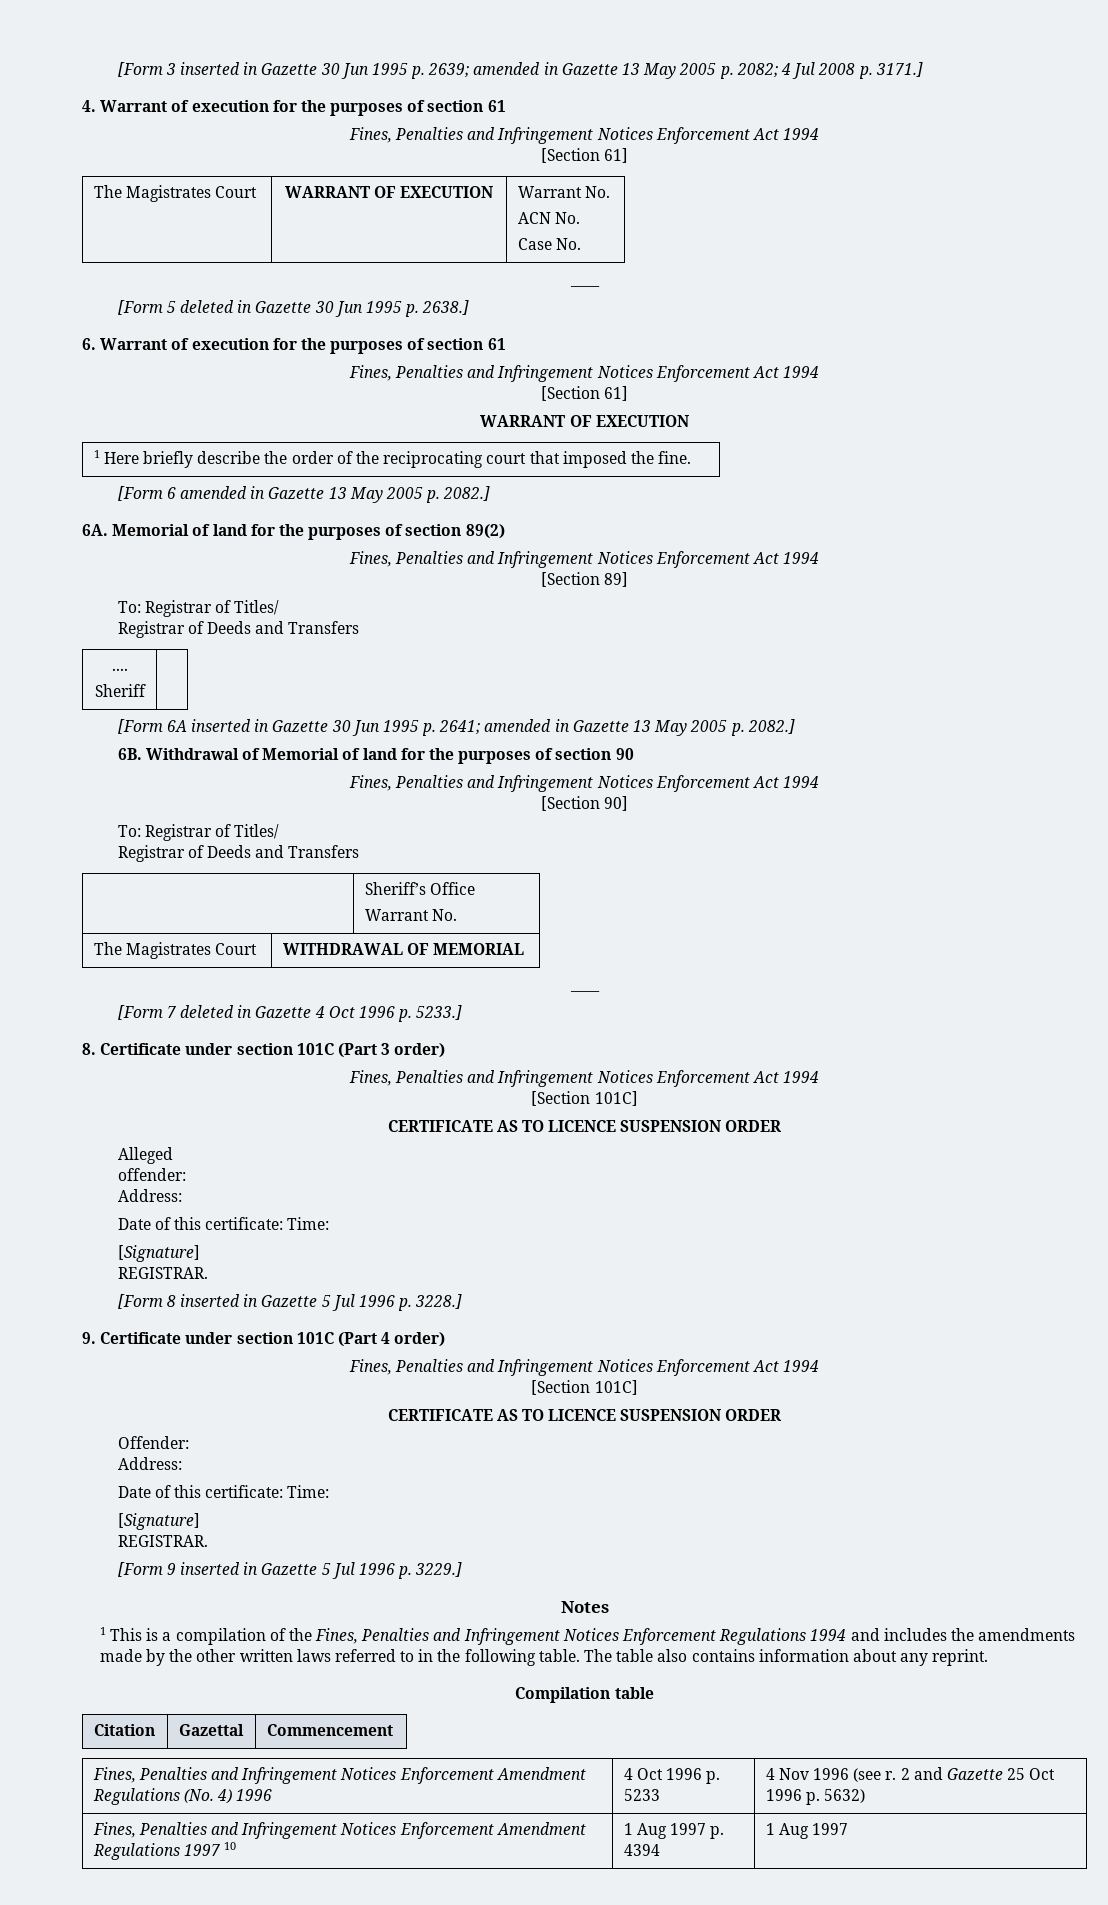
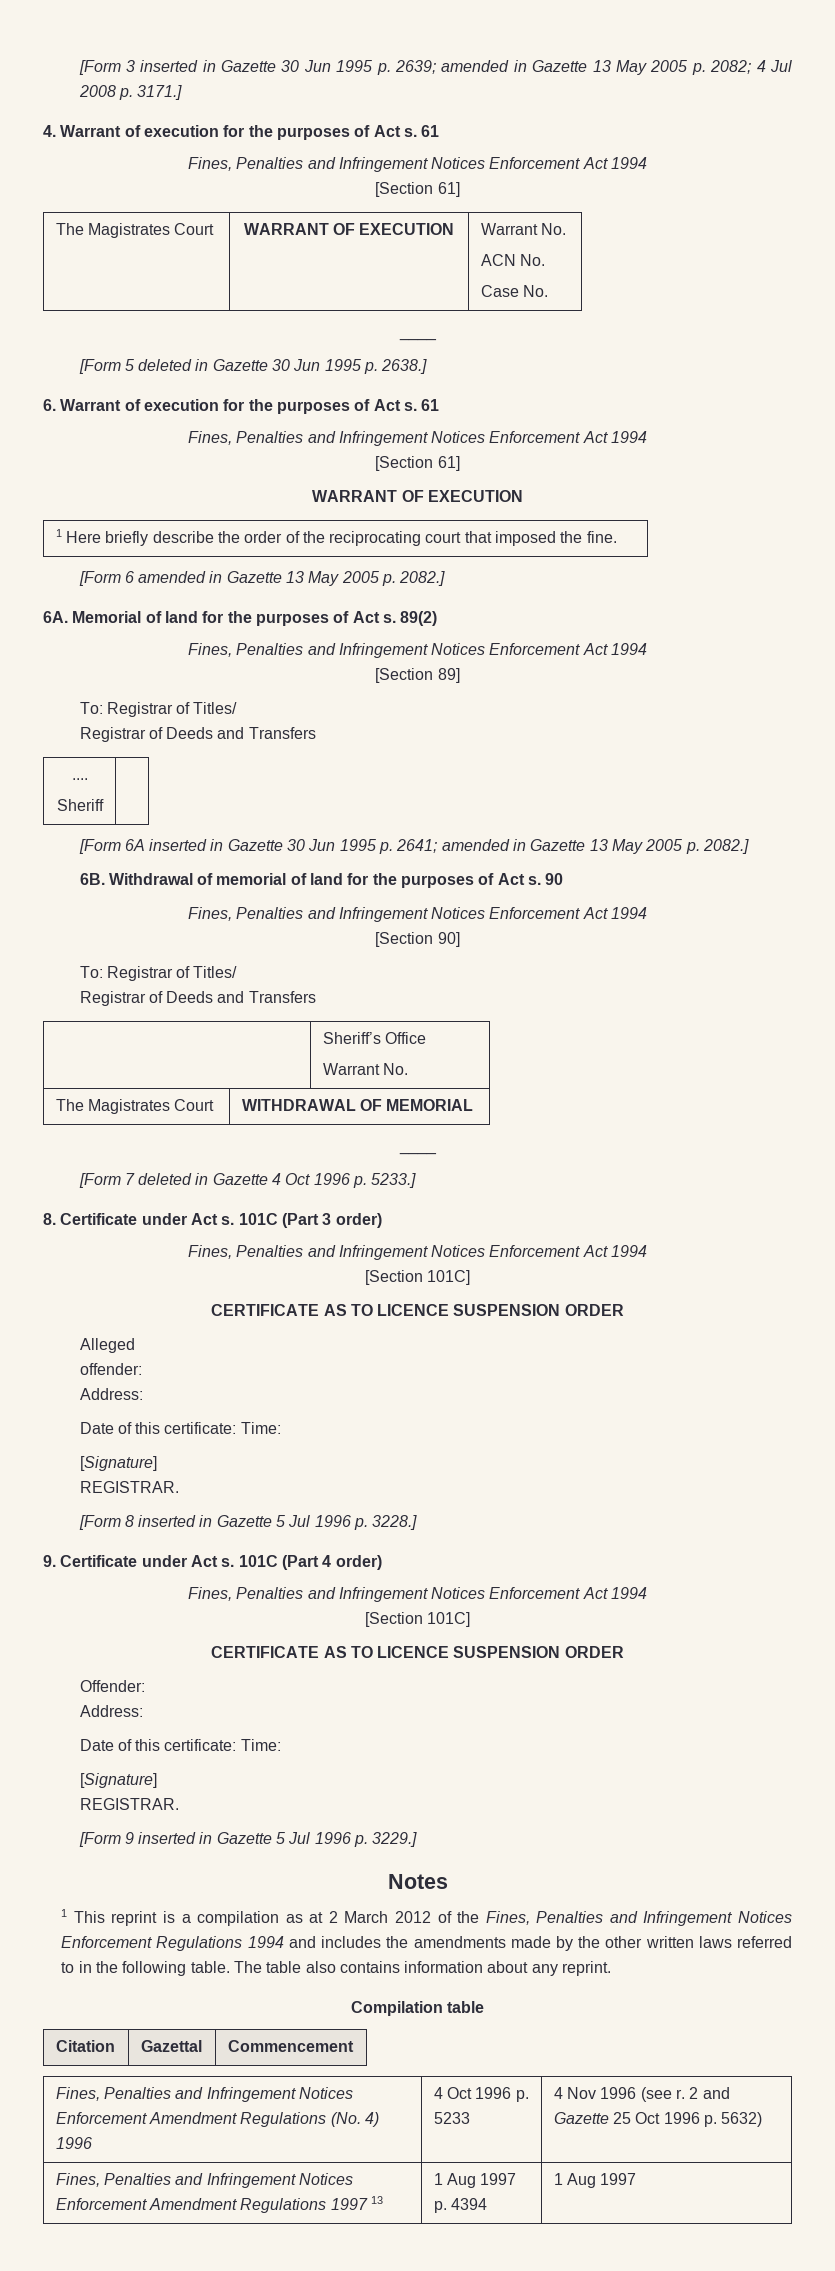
- 4. Warrant of execution for the purposes of section 61
+ 4. Warrant of execution for the purposes of Act s. 61
- 6. Warrant of execution for the purposes of section 61
+ 6. Warrant of execution for the purposes of Act s. 61
- Memorial of land for the purposes of section 89(2)
+ Memorial of land for the purposes of Act s. 89(2)
- Withdrawal of Memorial of land for the purposes of section 90
+ Withdrawal of memorial of land for the purposes of Act s. 90
- 8. Certificate under section 101C (Part 3 order)
+ 8. Certificate under Act s. 101C (Part 3 order)
- 9. Certificate under section 101C (Part 4 order)
+ 9. Certificate under Act s. 101C (Part 4 order)
- 1 This is a compilation of the Fines, Penalties and Infringement Notices Enforcement Regulations 1994 and includes the amendments made by the other written laws referred to in the following table.
+ 1 This reprint is a compilation as at 2 March 2012 of the Fines, Penalties and Infringement Notices Enforcement Regulations 1994 and includes the amendments made by the other written laws referred to in the following table.
- Fines, Penalties and Infringement Notices Enforcement Amendment Regulations 1997 10 | 1 Aug 1997 p. 4394 | 1 Aug 1997
+ Fines, Penalties and Infringement Notices Enforcement Amendment Regulations 1997 13 | 1 Aug 1997 p. 4394 | 1 Aug 1997

